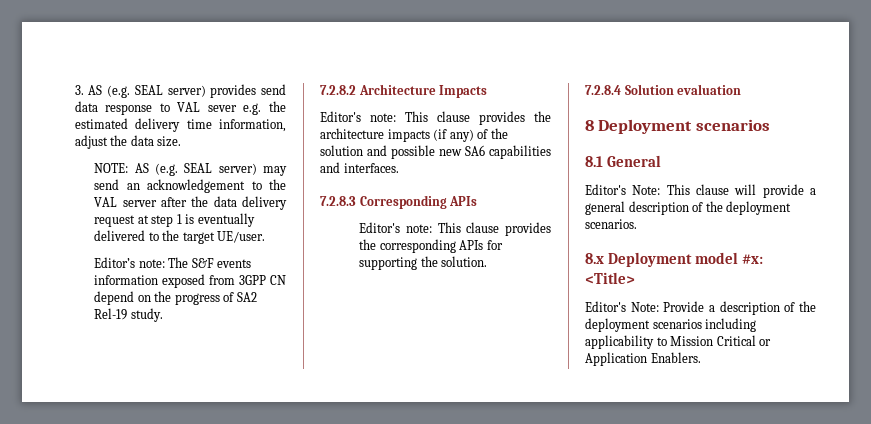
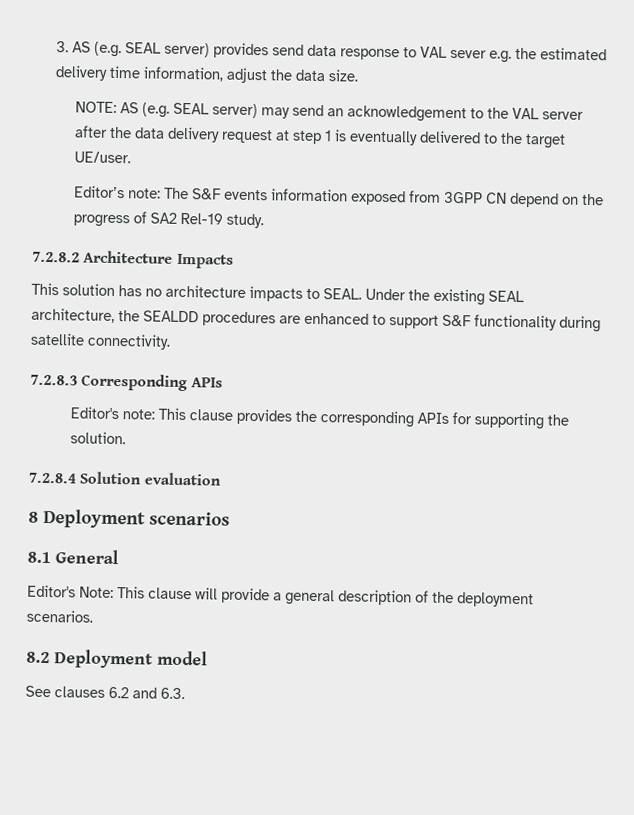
- Editor's note: This clause provides the architecture impacts (if any) of the solution and possible new SA6 capabilities and interfaces.
+ This solution has no architecture impacts to SEAL. Under the existing SEAL architecture, the SEALDD procedures are enhanced to support S&F functionality during satellite connectivity.
- 8.x Deployment model #x: <Title>
- Editor's Note: Provide a description of the deployment scenarios including applicability to Mission Critical or Application Enablers.
+ 8.2 Deployment model
+ See clauses 6.2 and 6.3.

